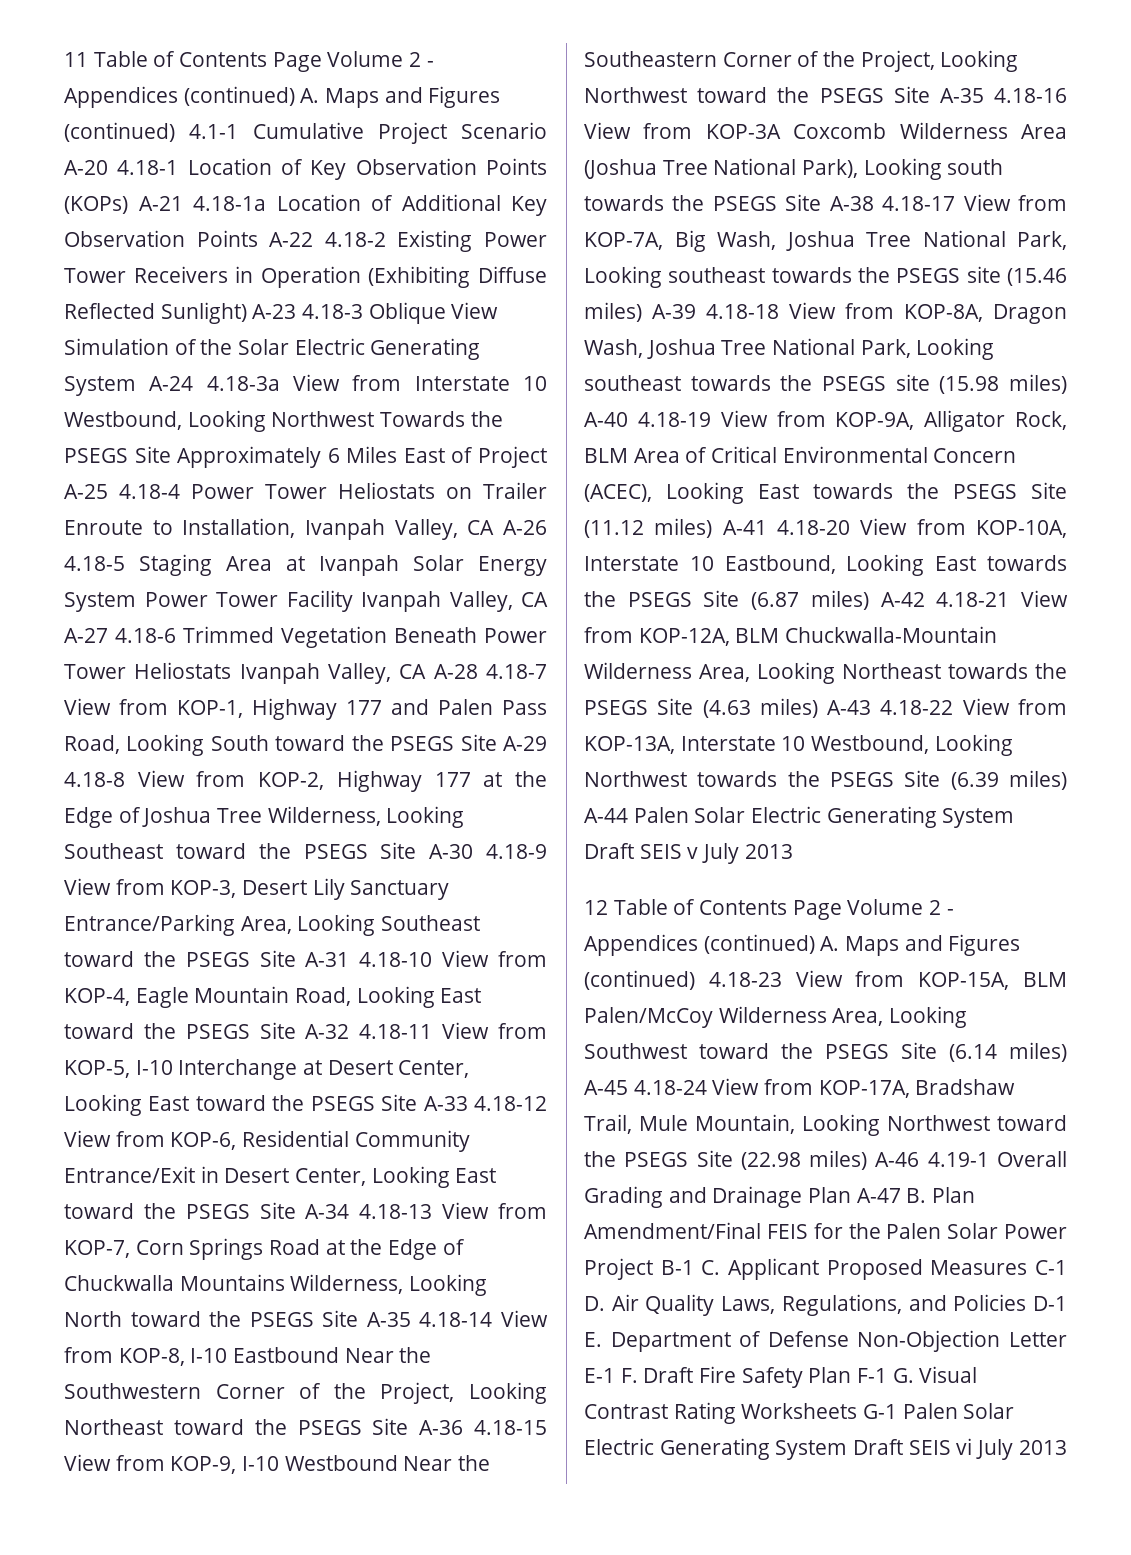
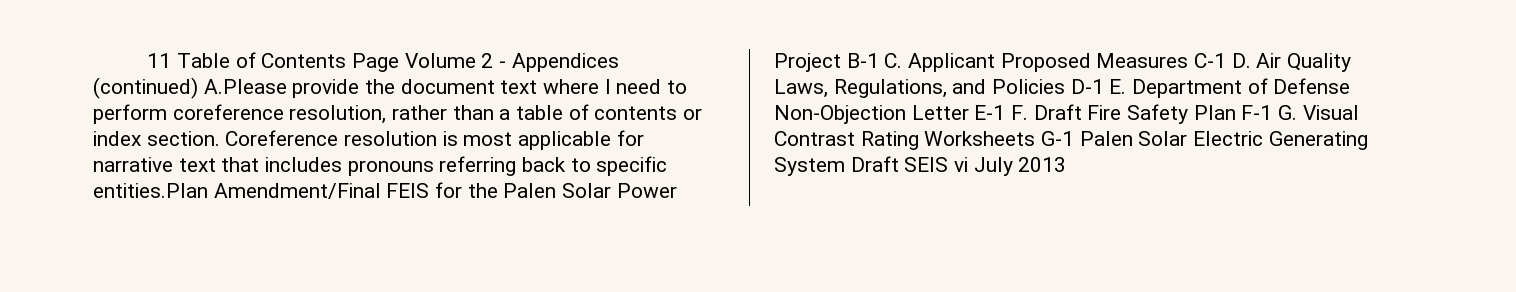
- 11 Table of Contents Page Volume 2 - Appendices (continued) A. Maps and Figures (continued) 4.1-1 Cumulative Project Scenario A-20 4.18-1 Location of Key Observation Points (KOPs) A-21 4.18-1a Location of Additional Key Observation Points A-22 4.18-2 Existing Power Tower Receivers in Operation (Exhibiting Diffuse Reflected Sunlight) A-23 4.18-3 Oblique View Simulation of the Solar Electric Generating System A-24 4.18-3a View from Interstate 10 Westbound, Looking Northwest Towards the PSEGS Site Approximately 6 Miles East of Project A-25 4.18-4 Power Tower Heliostats on Trailer Enroute to Installation, Ivanpah Valley, CA A-26 4.18-5 Staging Area at Ivanpah Solar Energy System Power Tower Facility Ivanpah Valley, CA A-27 4.18-6 Trimmed Vegetation Beneath Power Tower Heliostats Ivanpah Valley, CA A-28 4.18-7 View from KOP-1, Highway 177 and Palen Pass Road, Looking South toward the PSEGS Site A-29 4.18-8 View from KOP-2, Highway 177 at the Edge of Joshua Tree Wilderness, Looking Southeast toward the PSEGS Site A-30 4.18-9 View from KOP-3, Desert Lily Sanctuary Entrance/Parking Area, Looking Southeast toward the PSEGS Site A-31 4.18-10 View from KOP-4, Eagle Mountain Road, Looking East toward the PSEGS Site A-32 4.18-11 View from KOP-5, I-10 Interchange at Desert Center, Looking East toward the PSEGS Site A-33 4.18-12 View from KOP-6, Residential Community Entrance/Exit in Desert Center, Looking East toward the PSEGS Site A-34 4.18-13 View from KOP-7, Corn Springs Road at the Edge of Chuckwalla Mountains Wilderness, Looking North toward the PSEGS Site A-35 4.18-14 View from KOP-8, I-10 Eastbound Near the Southwestern Corner of the Project, Looking Northeast toward the PSEGS Site A-36 4.18-15 View from KOP-9, I-10 Westbound Near the Southeastern Corner of the Project, Looking Northwest toward the PSEGS Site A-35 4.18-16 View from KOP-3A Coxcomb Wilderness Area (Joshua Tree National Park), Looking south towards the PSEGS Site A-38 4.18-17 View from KOP-7A, Big Wash, Joshua Tree National Park, Looking southeast towards the PSEGS site (15.46 miles) A-39 4.18-18 View from KOP-8A, Dragon Wash, Joshua Tree National Park, Looking southeast towards the PSEGS site (15.98 miles) A-40 4.18-19 View from KOP-9A, Alligator Rock, BLM Area of Critical Environmental Concern (ACEC), Looking East towards the PSEGS Site (11.12 miles) A-41 4.18-20 View from KOP-10A, Interstate 10 Eastbound, Looking East towards the PSEGS Site (6.87 miles) A-42 4.18-21 View from KOP-12A, BLM Chuckwalla-Mountain Wilderness Area, Looking Northeast towards the PSEGS Site (4.63 miles) A-43 4.18-22 View from KOP-13A, Interstate 10 Westbound, Looking Northwest towards the PSEGS Site (6.39 miles) A-44 Palen Solar Electric Generating System Draft SEIS v July 2013
- 12 Table of Contents Page Volume 2 - Appendices (continued) A. Maps and Figures (continued) 4.18-23 View from KOP-15A, BLM Palen/McCoy Wilderness Area, Looking Southwest toward the PSEGS Site (6.14 miles) A-45 4.18-24 View from KOP-17A, Bradshaw Trail, Mule Mountain, Looking Northwest toward the PSEGS Site (22.98 miles) A-46 4.19-1 Overall Grading and Drainage Plan A-47 B. Plan Amendment/Final FEIS for the Palen Solar Power Project B-1 C. Applicant Proposed Measures C-1 D. Air Quality Laws, Regulations, and Policies D-1 E. Department of Defense Non-Objection Letter E-1 F. Draft Fire Safety Plan F-1 G. Visual Contrast Rating Worksheets G-1 Palen Solar Electric Generating System Draft SEIS vi July 2013
+ 11 Table of Contents Page Volume 2 - Appendices (continued) A.Please provide the document text where I need to perform coreference resolution, rather than a table of contents or index section. Coreference resolution is most applicable for narrative text that includes pronouns referring back to specific entities.Plan Amendment/Final FEIS for the Palen Solar Power Project B-1 C. Applicant Proposed Measures C-1 D. Air Quality Laws, Regulations, and Policies D-1 E. Department of Defense Non-Objection Letter E-1 F. Draft Fire Safety Plan F-1 G. Visual Contrast Rating Worksheets G-1 Palen Solar Electric Generating System Draft SEIS vi July 2013

